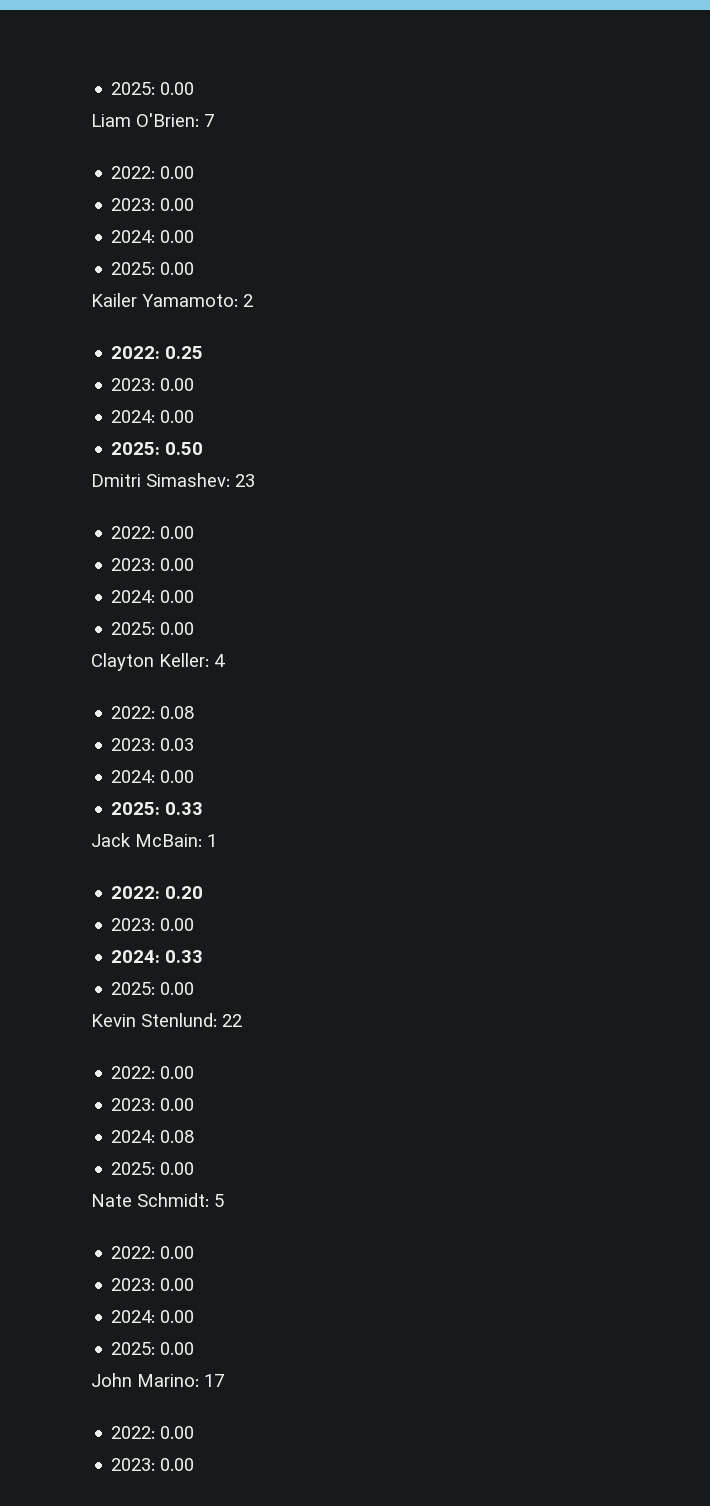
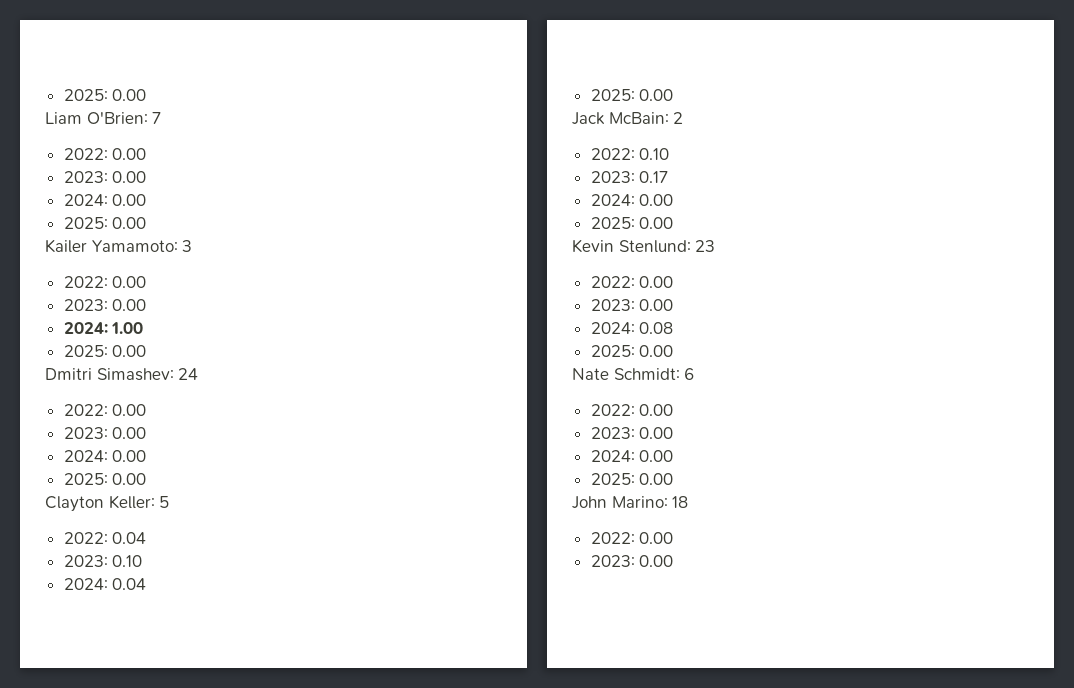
- Kailer Yamamoto: 2
- 2022: 0.25
+ Kailer Yamamoto: 3
+ 2022: 0.00
  2023: 0.00
- 2024: 0.00
- 2025: 0.50
+ 2024: 1.00
+ 2025: 0.00
- Dmitri Simashev: 23
+ Dmitri Simashev: 24
- Clayton Keller: 4
- 2022: 0.08
- 2023: 0.03
+ Clayton Keller: 5
+ 2022: 0.04
+ 2023: 0.10
+ 2024: 0.04
+ 2025: 0.00
+ Jack McBain: 2
+ 2022: 0.10
+ 2023: 0.17
  2024: 0.00
- 2025: 0.33
- Jack McBain: 1
- 2022: 0.20
- 2023: 0.00
- 2024: 0.33
- Kevin Stenlund: 22
+ Kevin Stenlund: 23
- Nate Schmidt: 5
+ Nate Schmidt: 6
- John Marino: 17
+ John Marino: 18

